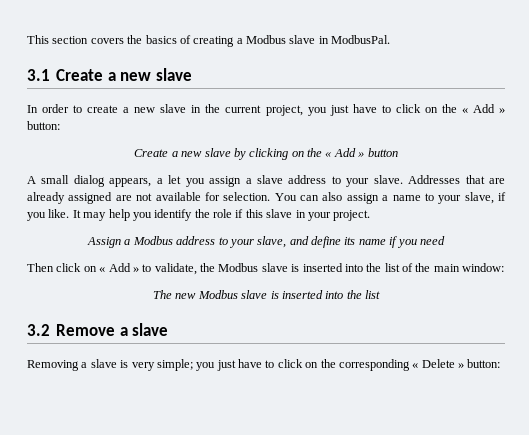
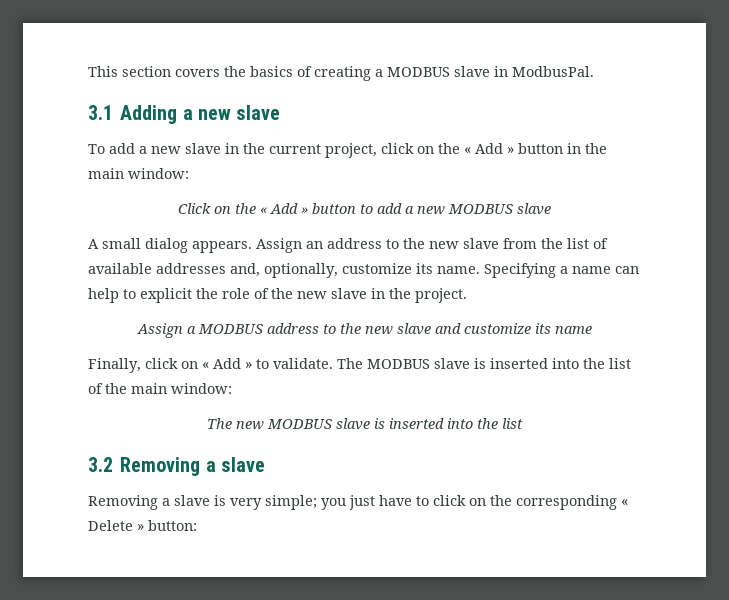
- This section covers the basics of creating a Modbus slave in ModbusPal.
+ This section covers the basics of creating a MODBUS slave in ModbusPal.
- 3.1 Create a new slave
+ 3.1 Adding a new slave
- In order to create a new slave in the current project, you just have to click on the « Add » button:
- Create a new slave by clicking on the « Add » button
- A small dialog appears, a let you assign a slave address to your slave. Addresses that are already assigned are not available for selection. You can also assign a name to your slave, if you like. It may help you identify the role if this slave in your project.
+ To add a new slave in the current project, click on the « Add » button in the main window:
+ Click on the « Add » button to add a new MODBUS slave
+ A small dialog appears. Assign an address to the new slave from the list of available addresses and, optionally, customize its name. Specifying a name can help to explicit the role of the new slave in the project.
- Assign a Modbus address to your slave, and define its name if you need
- Then click on « Add » to validate, the Modbus slave is inserted into the list of the main window:
+ Assign a MODBUS address to the new slave and customize its name
+ Finally, click on « Add » to validate. The MODBUS slave is inserted into the list of the main window:
- The new Modbus slave is inserted into the list
+ The new MODBUS slave is inserted into the list
- 3.2 Remove a slave
+ 3.2 Removing a slave

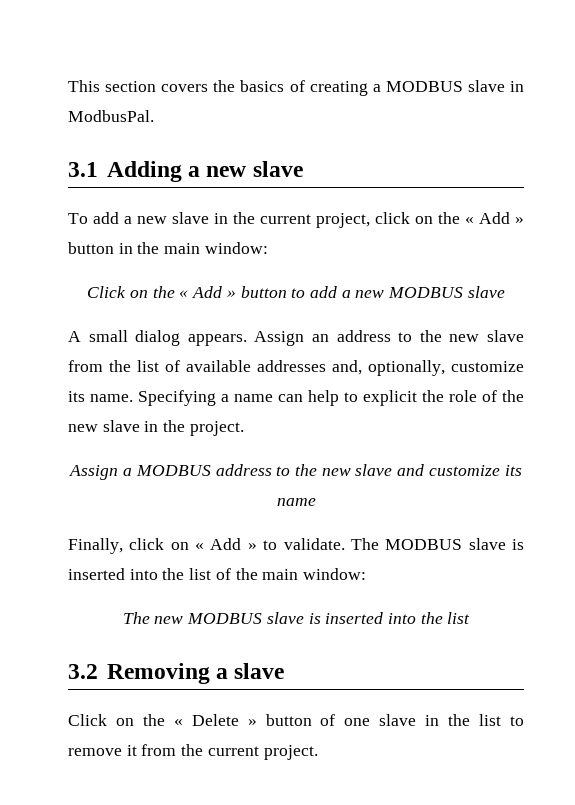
- Removing a slave is very simple; you just have to click on the corresponding « Delete » button:
+ Click on the « Delete » button of one slave in the list to remove it from the current project.

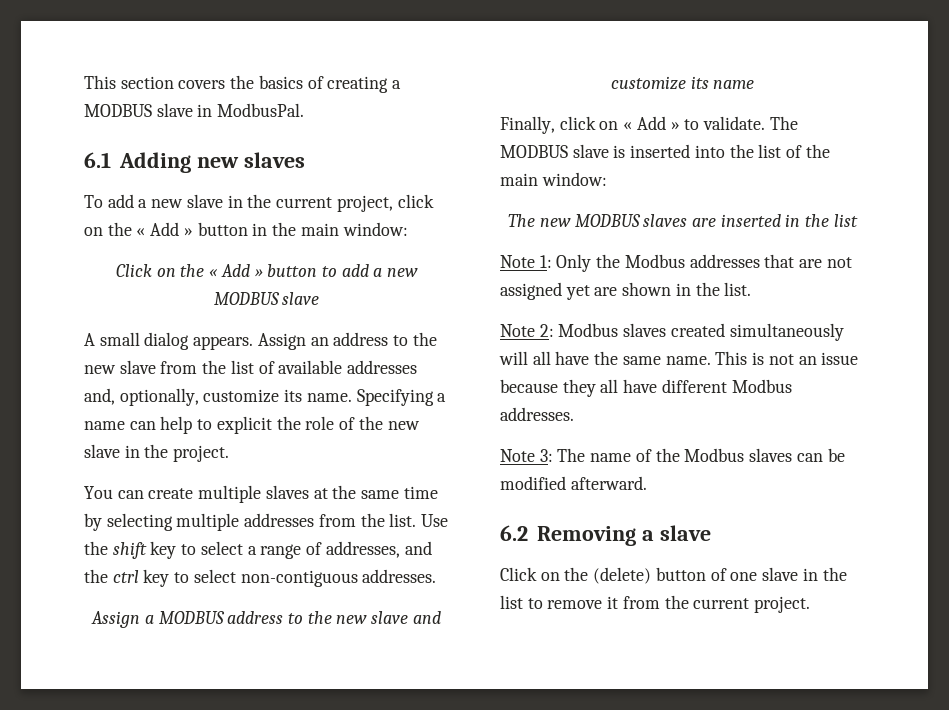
- 3.1 Adding a new slave
+ 6.1 Adding new slaves
+ You can create multiple slaves at the same time by selecting multiple addresses from the list. Use the shift key to select a range of addresses, and the ctrl key to select non-contiguous addresses.
- The new MODBUS slave is inserted into the list
- 3.2 Removing a slave
+ The new MODBUS slaves are inserted in the list
+ Note 1: Only the Modbus addresses that are not assigned yet are shown in the list.
+ Note 2: Modbus slaves created simultaneously will all have the same name. This is not an issue because they all have different Modbus addresses.
+ Note 3: The name of the Modbus slaves can be modified afterward.
+ 6.2 Removing a slave
- Click on the « Delete » button of one slave in the list to remove it from the current project.
+ Click on the (delete) button of one slave in the list to remove it from the current project.

